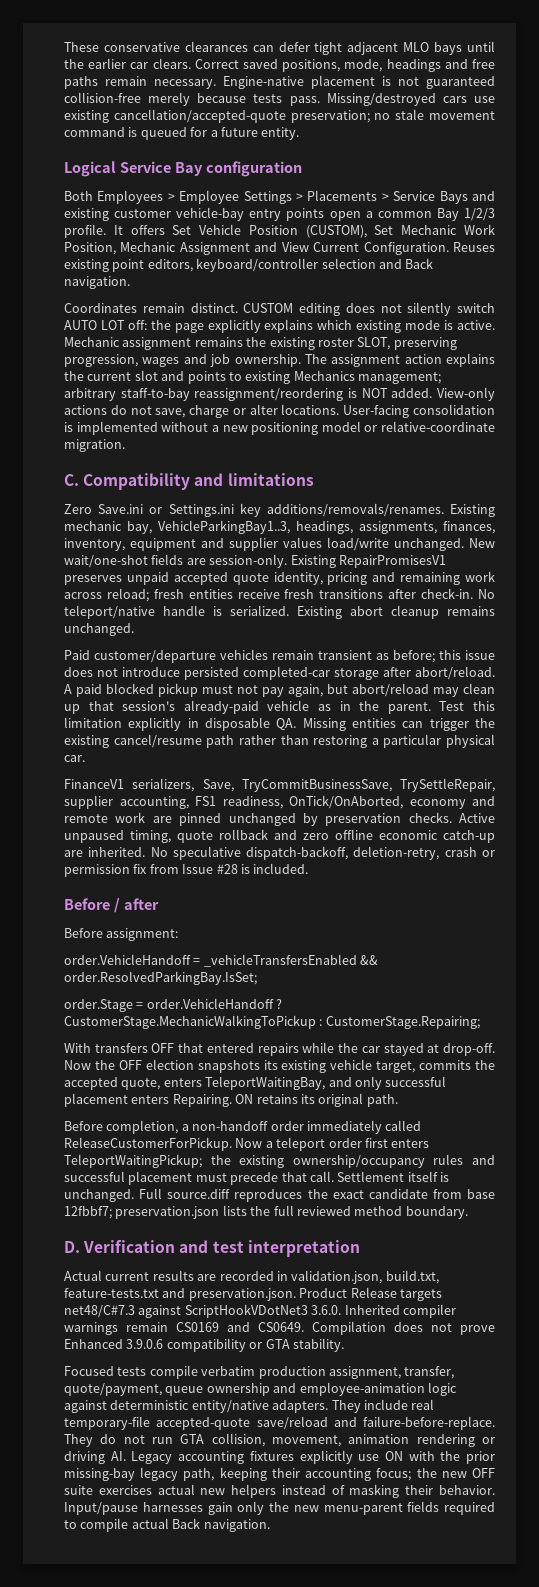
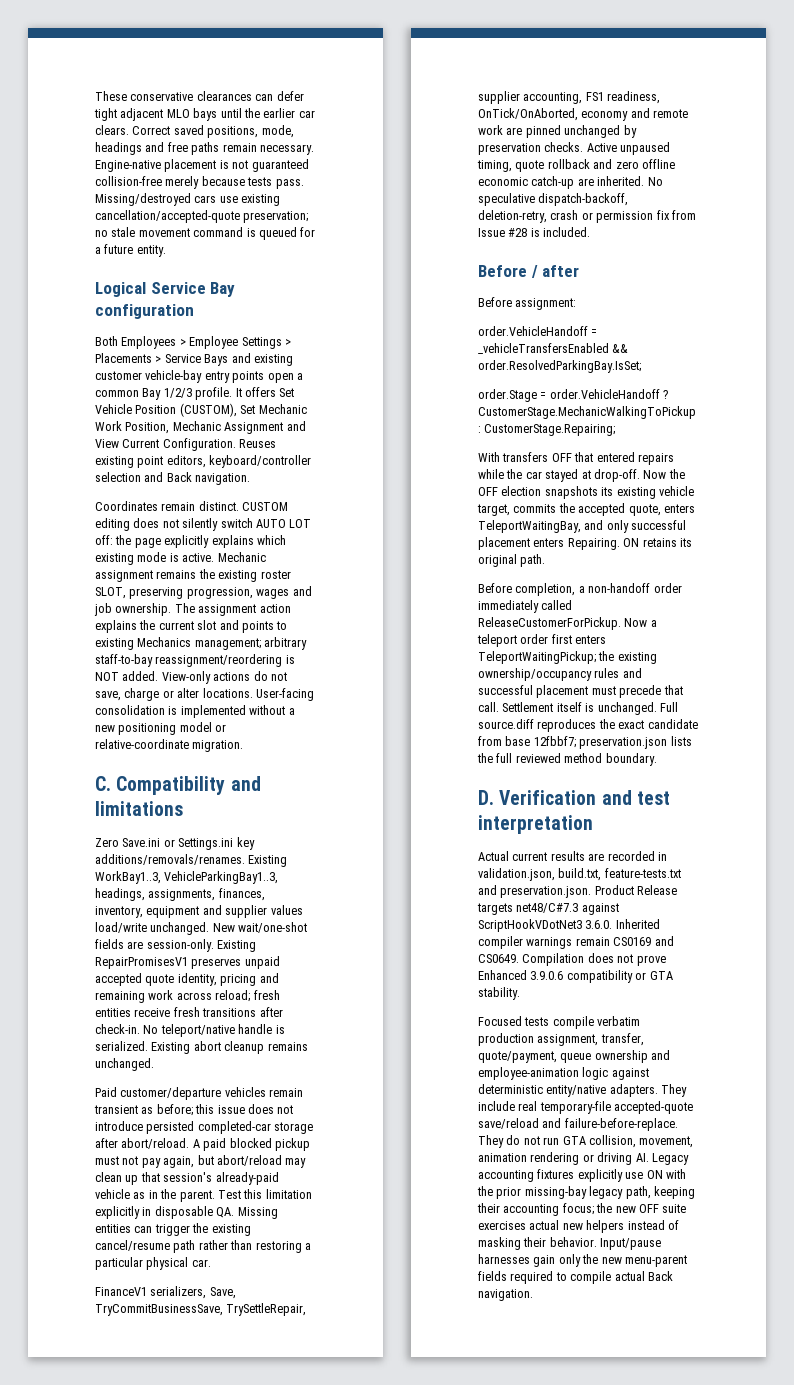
- Existing mechanic bay, VehicleParkingBay1..3, headings, assignments, finances, inventory, equipment and supplier values load/write unchanged.
+ Existing WorkBay1..3, VehicleParkingBay1..3, headings, assignments, finances, inventory, equipment and supplier values load/write unchanged.

